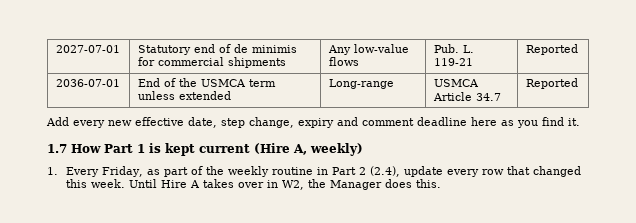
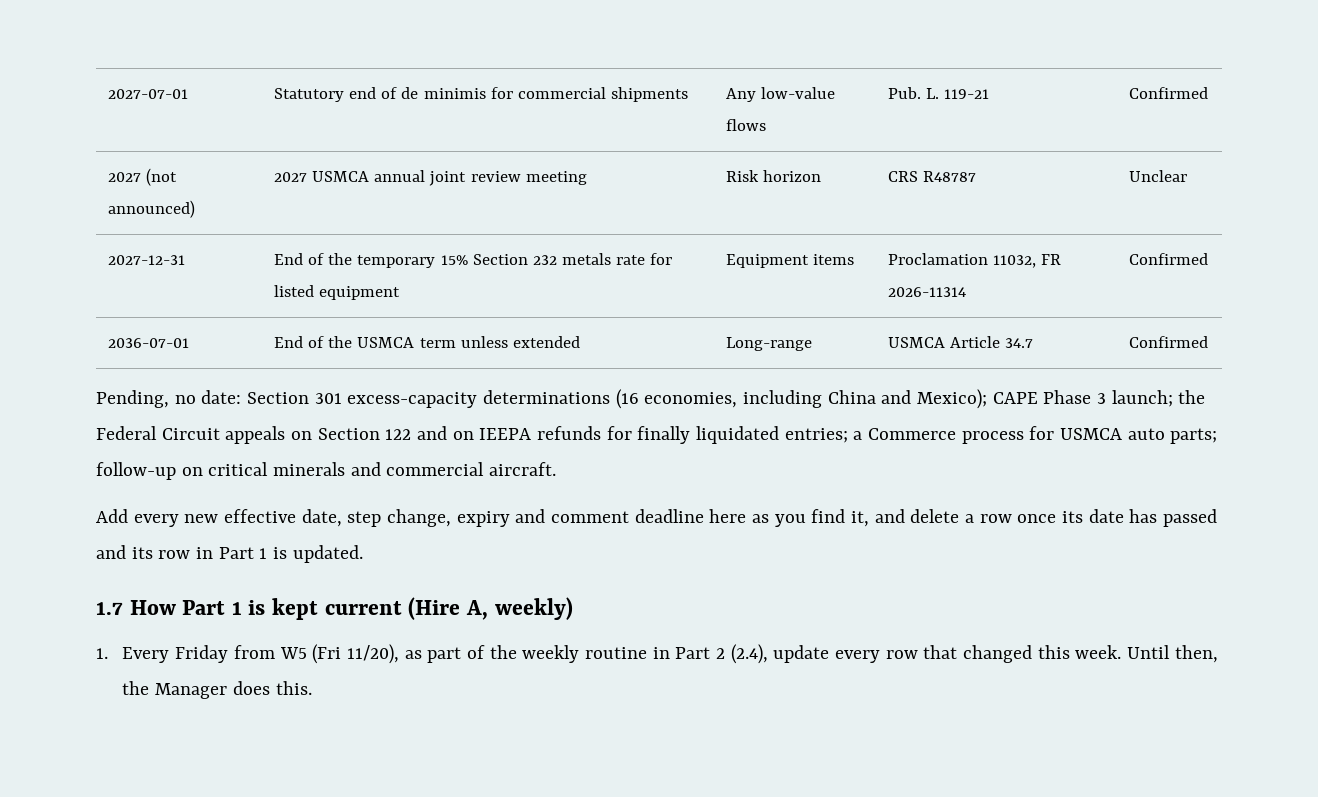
- 2027-07-01 | Statutory end of de minimis for commercial shipments | Any low-value flows | Pub. L. 119-21 | Reported
+ 2027-07-01 | Statutory end of de minimis for commercial shipments | Any low-value flows | Pub. L. 119-21 | Confirmed
+ 2027 (not announced) | 2027 USMCA annual joint review meeting | Risk horizon | CRS R48787 | Unclear
+ 2027-12-31 | End of the temporary 15% Section 232 metals rate for listed equipment | Equipment items | Proclamation 11032, FR 2026-11314 | Confirmed
- 2036-07-01 | End of the USMCA term unless extended | Long-range | USMCA Article 34.7 | Reported
+ 2036-07-01 | End of the USMCA term unless extended | Long-range | USMCA Article 34.7 | Confirmed
+ Pending, no date: Section 301 excess-capacity determinations (16 economies, including China and Mexico); CAPE Phase 3 launch; the Federal Circuit appeals on Section 122 and on IEEPA refunds for finally liquidated entries; a Commerce process for USMCA auto parts; follow-up on critical minerals and commercial aircraft.
- Add every new effective date, step change, expiry and comment deadline here as you find it.
+ Add every new effective date, step change, expiry and comment deadline here as you find it, and delete a row once its date has passed and its row in Part 1 is updated.
- 1. Every Friday, as part of the weekly routine in Part 2 (2.4), update every row that changed this week.
+ 1. Every Friday from W5 (Fri 11/20), as part of the weekly routine in Part 2 (2.4), update every row that changed this week.
- Until Hire A takes over in W2, the Manager does this.
+ Until then, the Manager does this.

